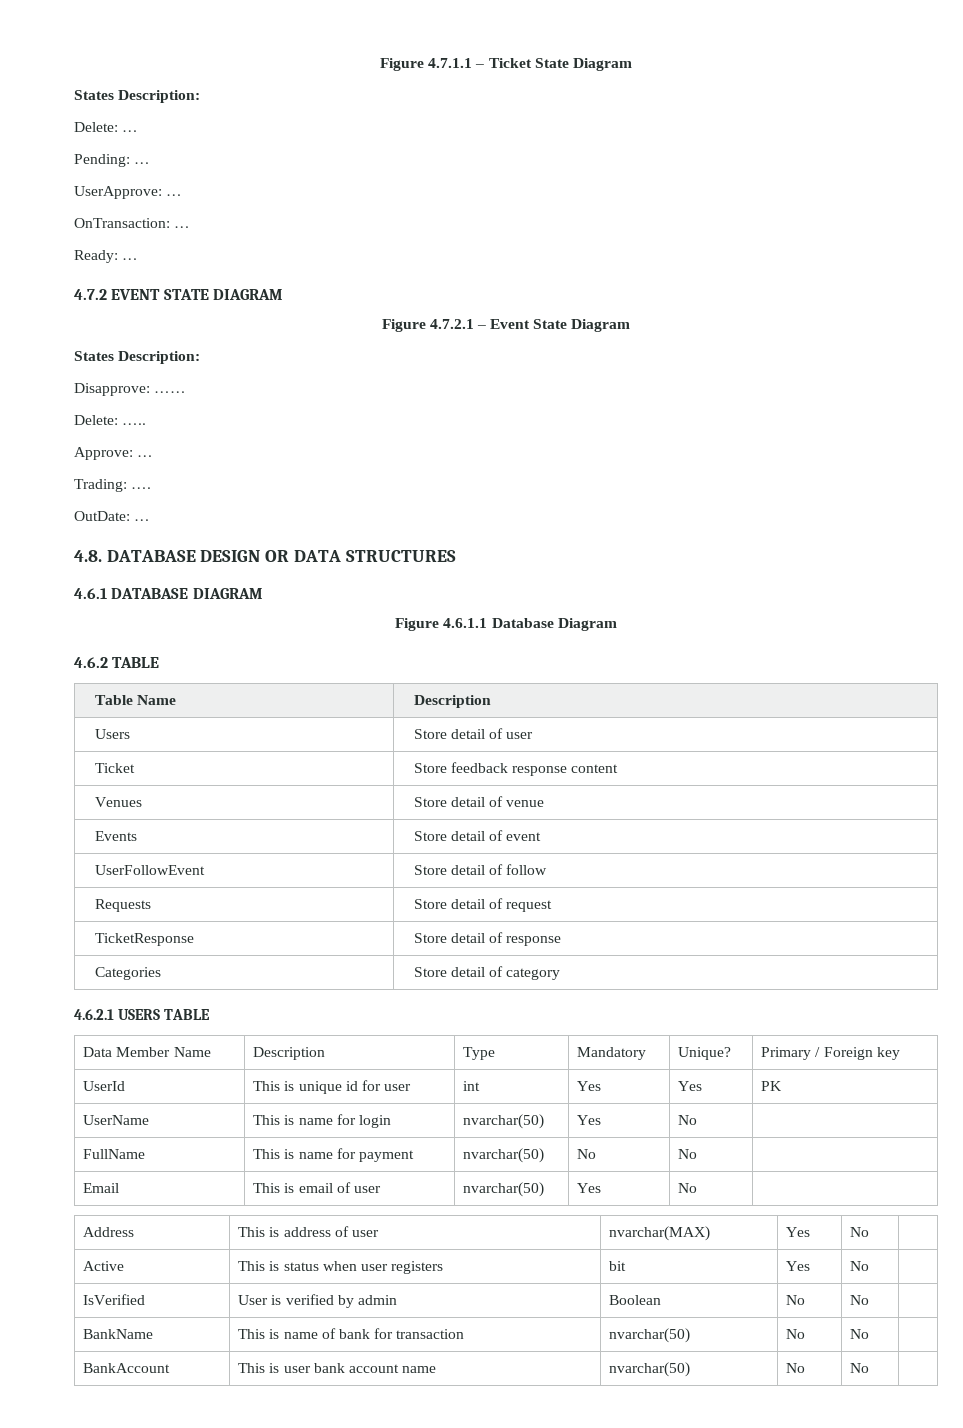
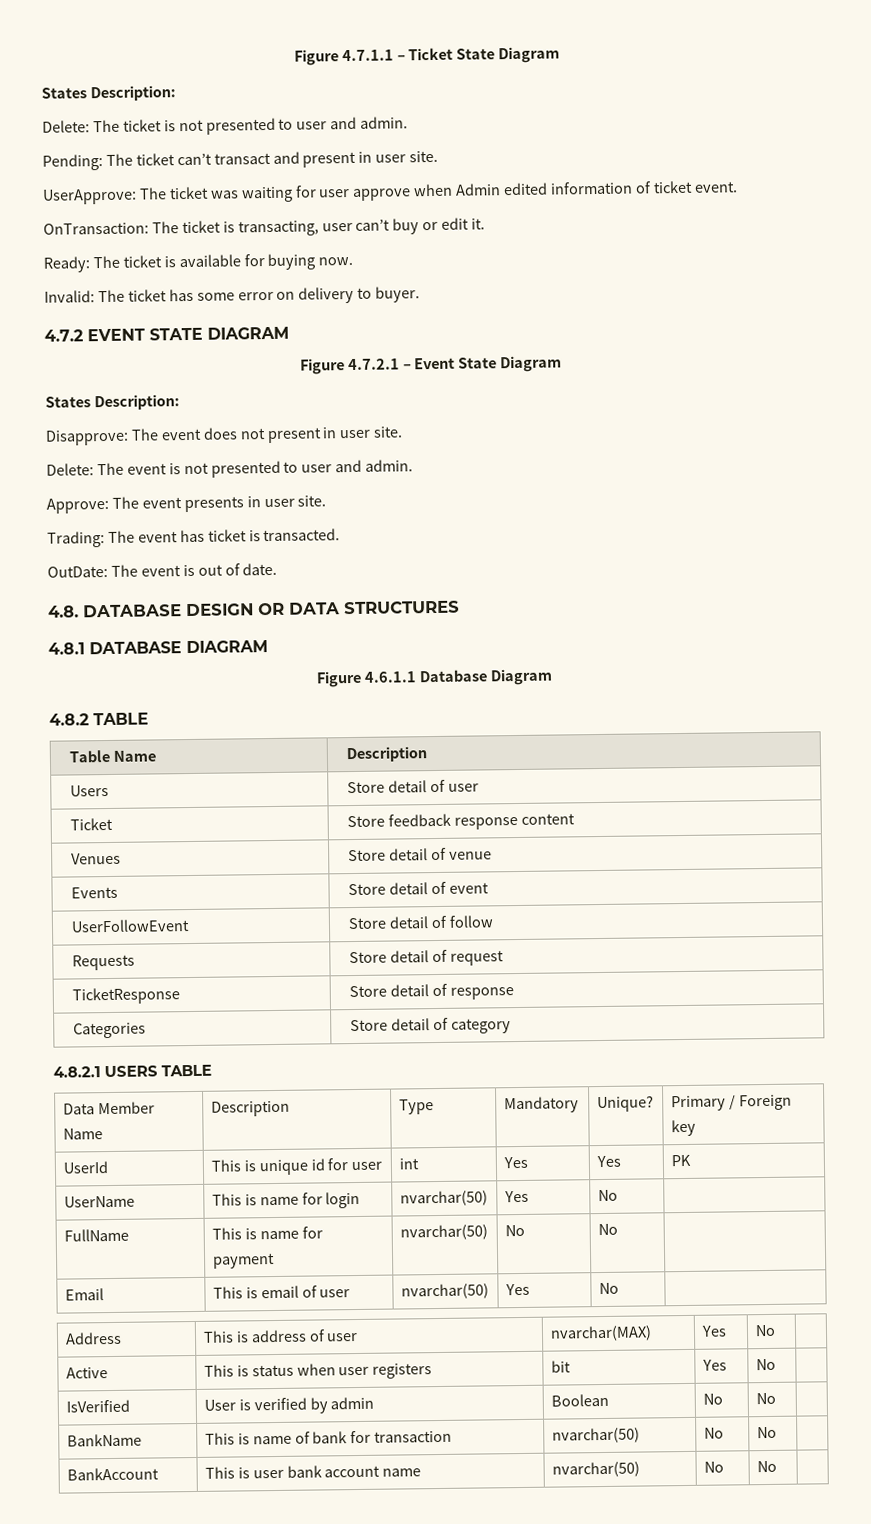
- Delete: …
- Pending: …
- UserApprove: …
- OnTransaction: …
- Ready: …
+ Delete: The ticket is not presented to user and admin.
+ Pending: The ticket can’t transact and present in user site.
+ UserApprove: The ticket was waiting for user approve when Admin edited information of ticket event.
+ OnTransaction: The ticket is transacting, user can’t buy or edit it.
+ Ready: The ticket is available for buying now.
+ Invalid: The ticket has some error on delivery to buyer.
- Disapprove: ……
- Delete: …..
- Approve: …
- Trading: ….
- OutDate: …
+ Disapprove: The event does not present in user site.
+ Delete: The event is not presented to user and admin.
+ Approve: The event presents in user site.
+ Trading: The event has ticket is transacted.
+ OutDate: The event is out of date.
- 4.6.1 DATABASE DIAGRAM
+ 4.8.1 DATABASE DIAGRAM
- 4.6.2 TABLE
+ 4.8.2 TABLE
- 4.6.2.1 USERS TABLE
+ 4.8.2.1 USERS TABLE

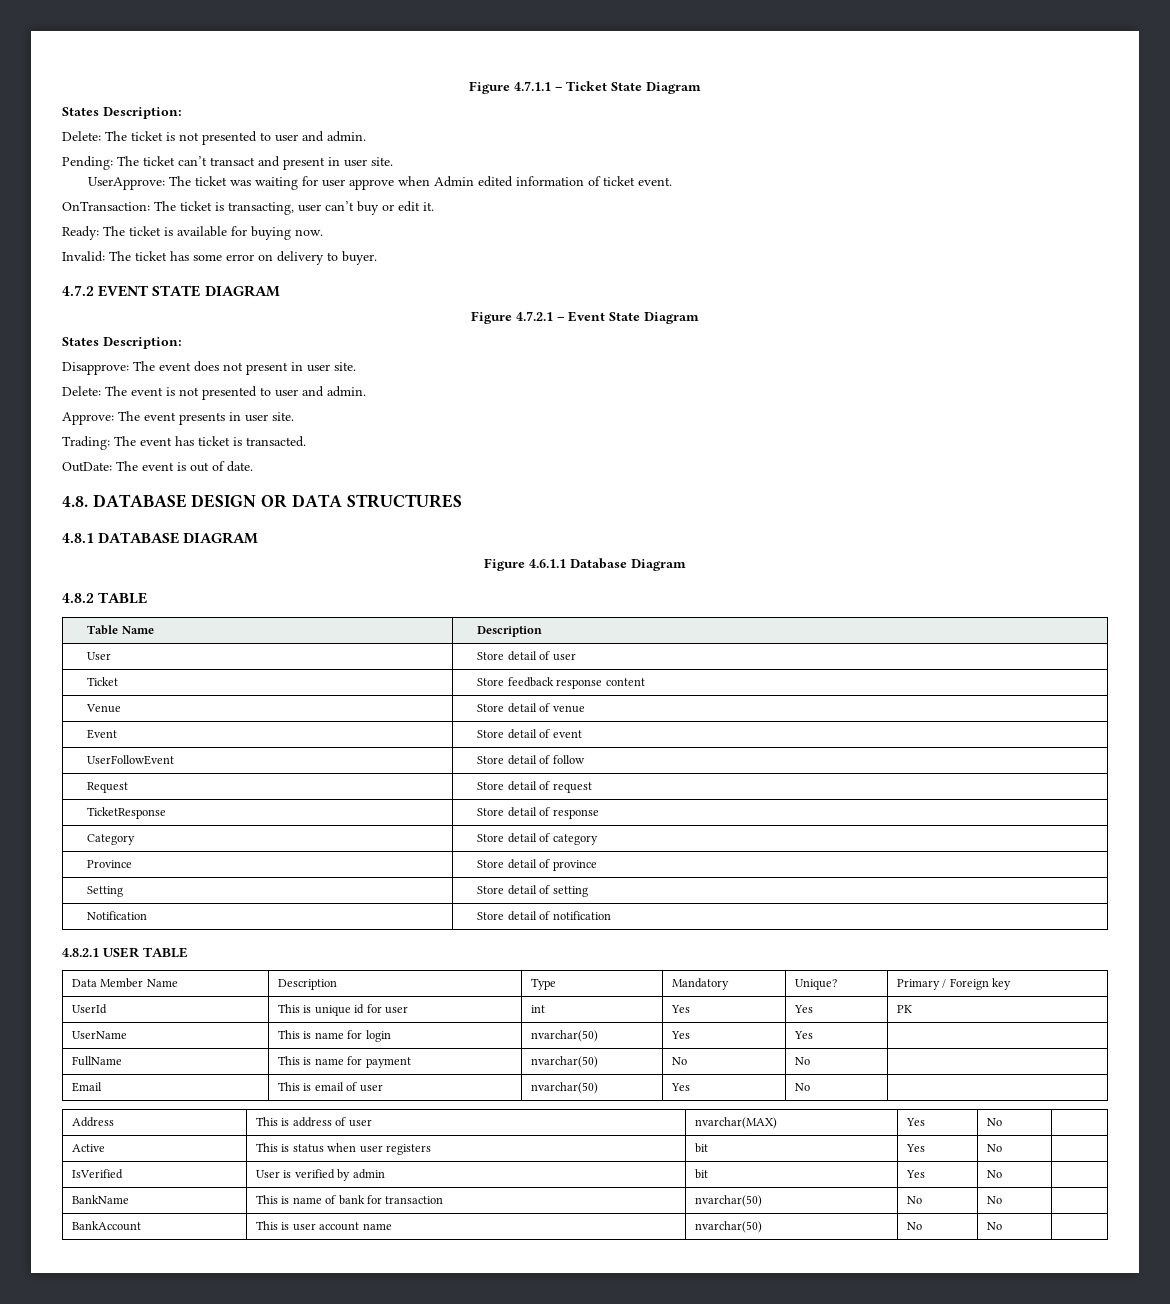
- Users | Store detail of user
+ User | Store detail of user
- Venues | Store detail of venue
+ Venue | Store detail of venue
- Events | Store detail of event
+ Event | Store detail of event
- Requests | Store detail of request
+ Request | Store detail of request
- Categories | Store detail of category
+ Category | Store detail of category
+ Province | Store detail of province
+ Setting | Store detail of setting
+ Notification | Store detail of notification
- 4.8.2.1 USERS TABLE
+ 4.8.2.1 USER TABLE
- UserName | This is name for login | nvarchar(50) | Yes | No |
+ UserName | This is name for login | nvarchar(50) | Yes | Yes |
- IsVerified | User is verified by admin | Boolean | No | No |
+ IsVerified | User is verified by admin | bit | Yes | No |
- BankAccount | This is user bank account name | nvarchar(50) | No | No |
+ BankAccount | This is user account name | nvarchar(50) | No | No |

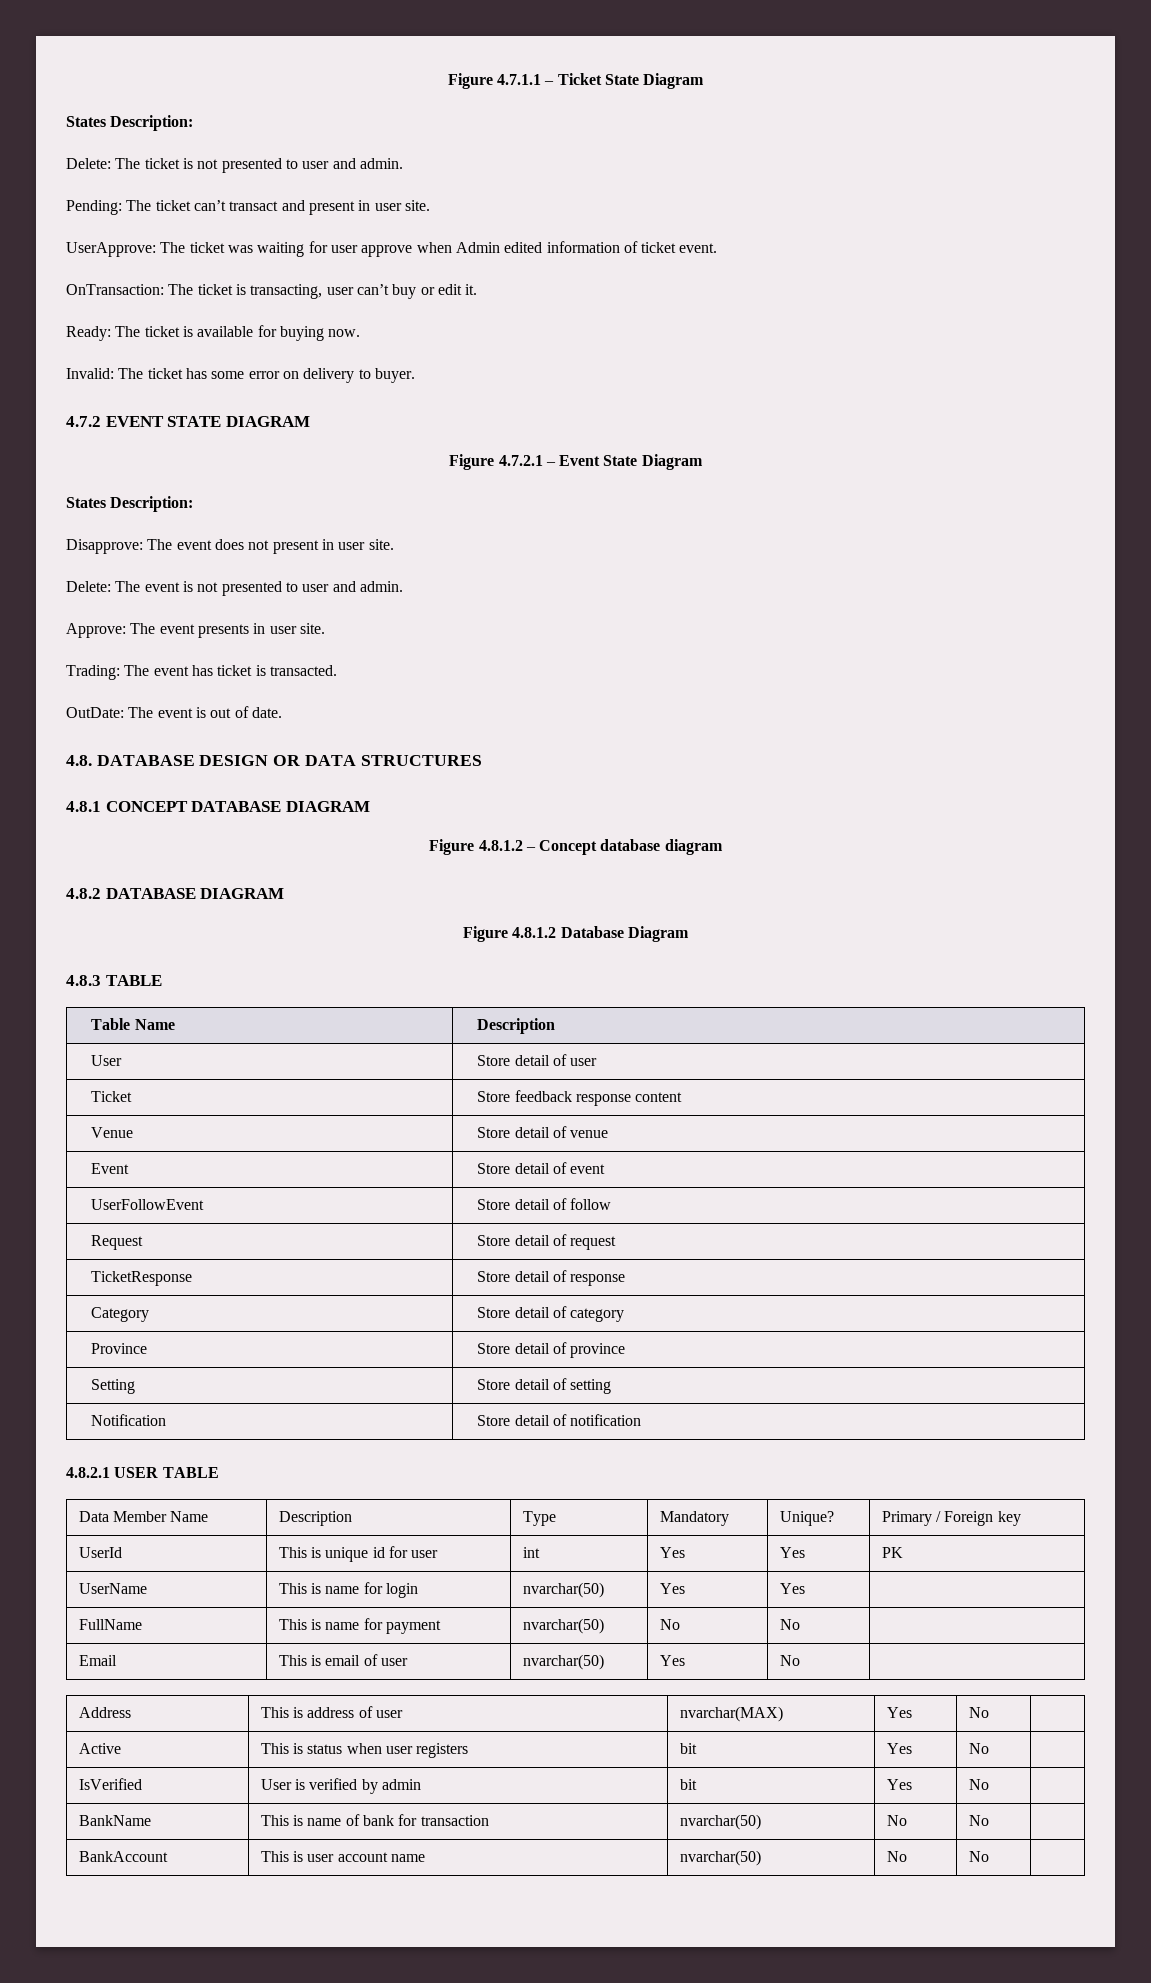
- 4.8.1 DATABASE DIAGRAM
- Figure 4.6.1.1 Database Diagram
+ 4.8.1 CONCEPT DATABASE DIAGRAM
+ Figure 4.8.1.2 – Concept database diagram
+ 4.8.2 DATABASE DIAGRAM
+ Figure 4.8.1.2 Database Diagram
- 4.8.2 TABLE
+ 4.8.3 TABLE

